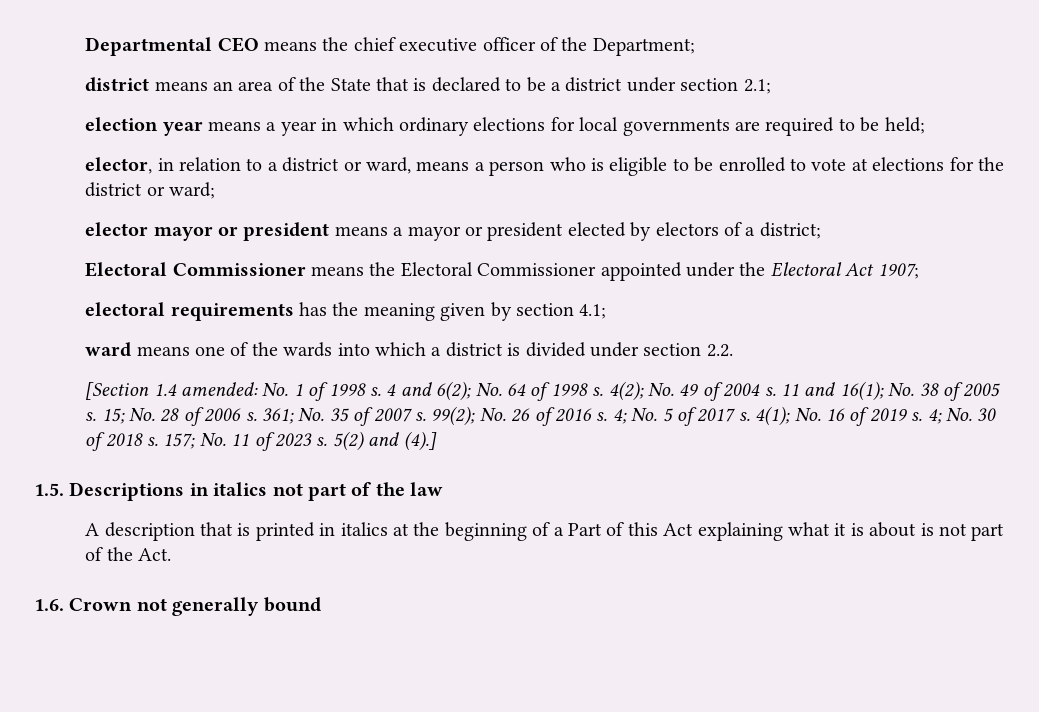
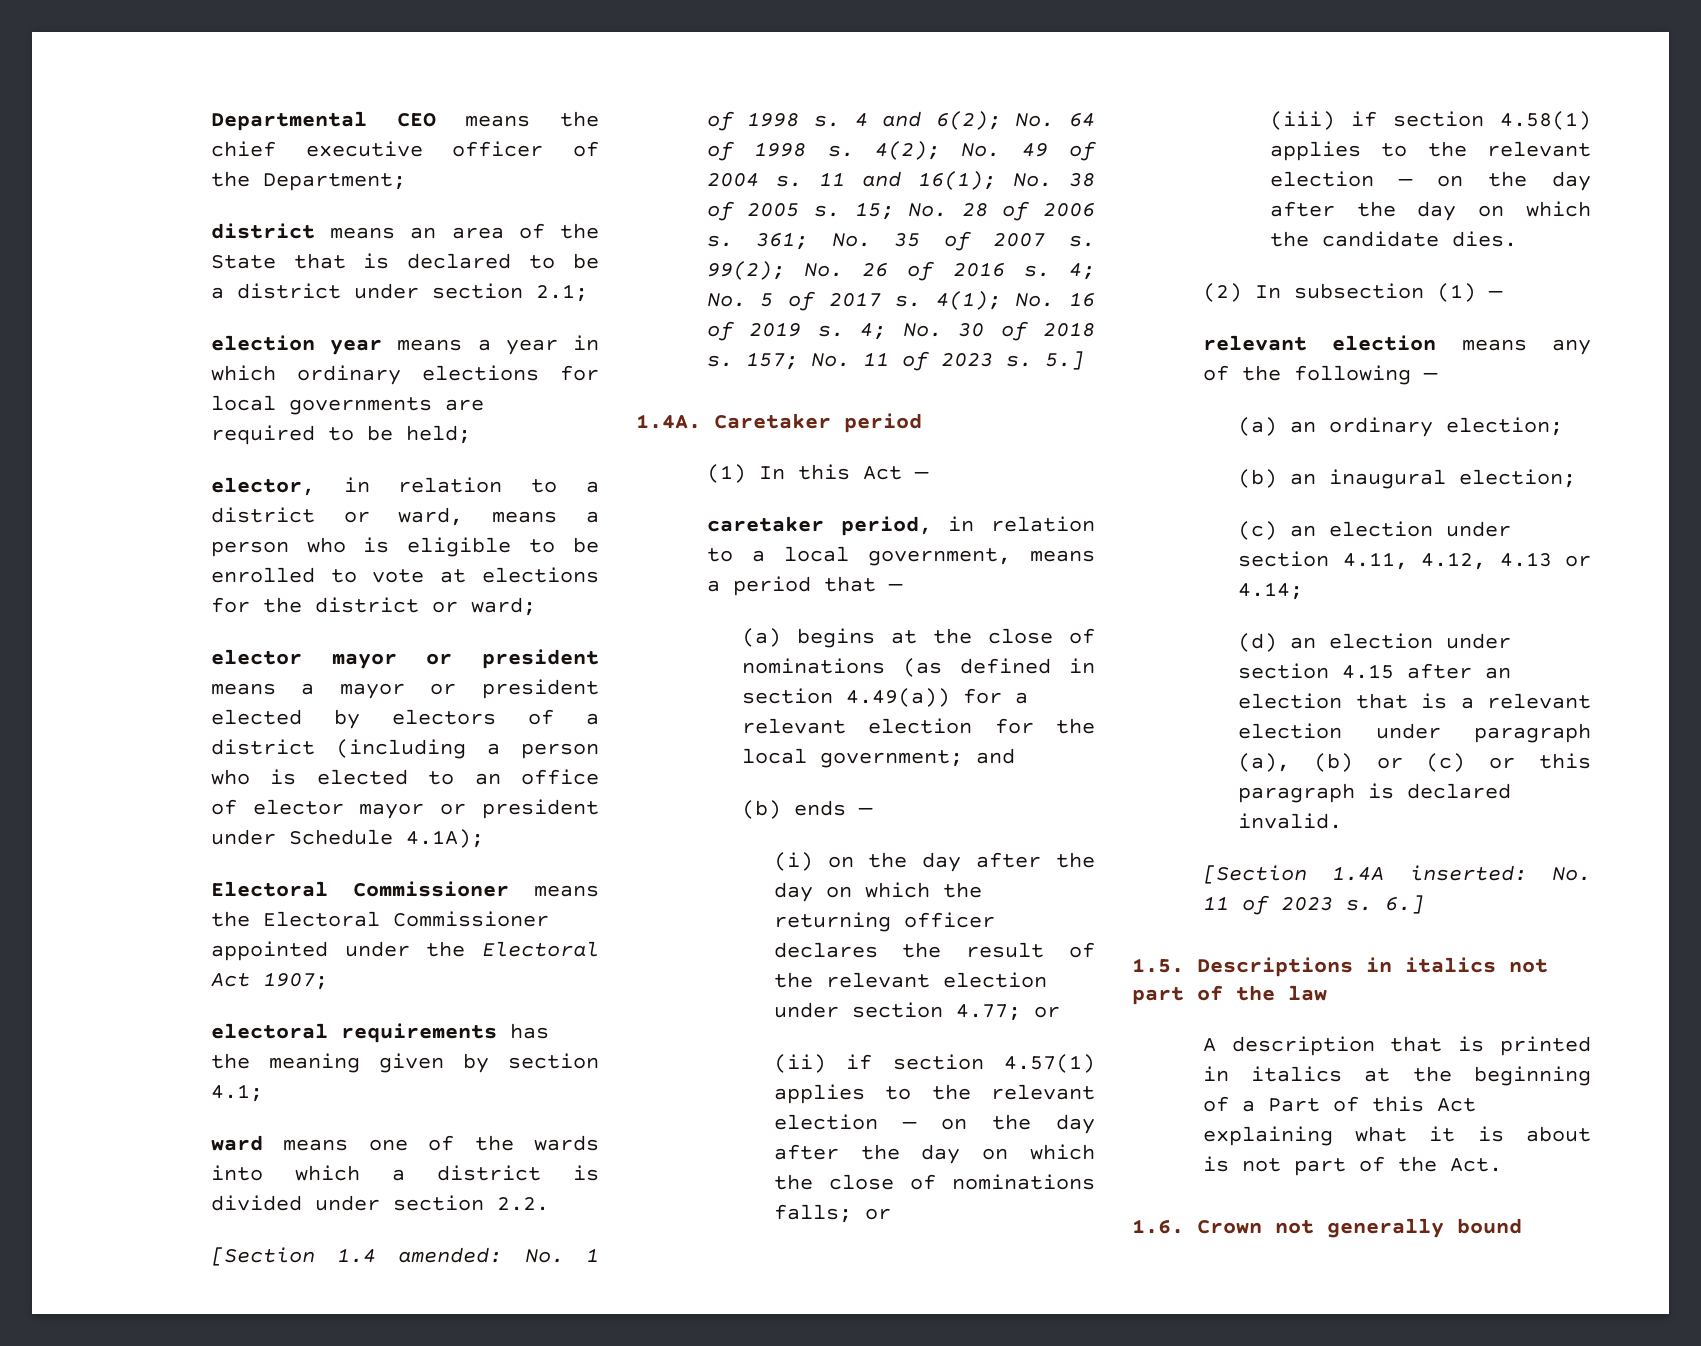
- elector mayor or president means a mayor or president elected by electors of a district;
+ elector mayor or president means a mayor or president elected by electors of a district (including a person who is elected to an office of elector mayor or president under Schedule 4.1A);
- 5(2) and (4).]
+ 5.]
+ 1.4A. Caretaker period
+ (1) In this Act —
+ caretaker period, in relation to a local government, means a period that —
+ (a) begins at the close of nominations (as defined in section 4.49(a)) for a relevant election for the local government; and
+ (b) ends —
+ (i) on the day after the day on which the returning officer declares the result of the relevant election under section 4.77; or
+ (ii) if section 4.57(1) applies to the relevant election — on the day after the day on which the close of nominations falls; or
+ (iii) if section 4.58(1) applies to the relevant election — on the day after the day on which the candidate dies.
+ (2) In subsection (1) —
+ relevant election means any of the following —
+ (a) an ordinary election;
+ (b) an inaugural election;
+ (c) an election under section 4.11, 4.12, 4.13 or 4.14;
+ (d) an election under section 4.15 after an election that is a relevant election under paragraph (a), (b) or (c) or this paragraph is declared invalid.
+ [Section 1.4A inserted: No. 11 of 2023 s. 6.]

